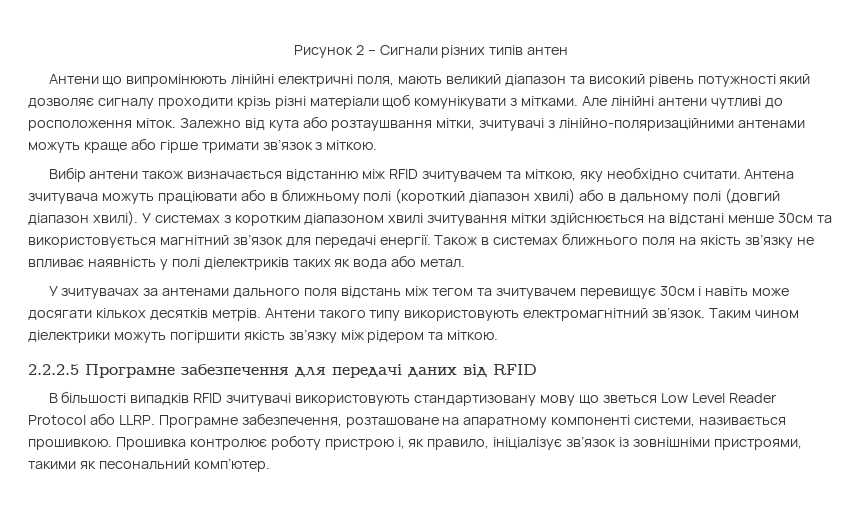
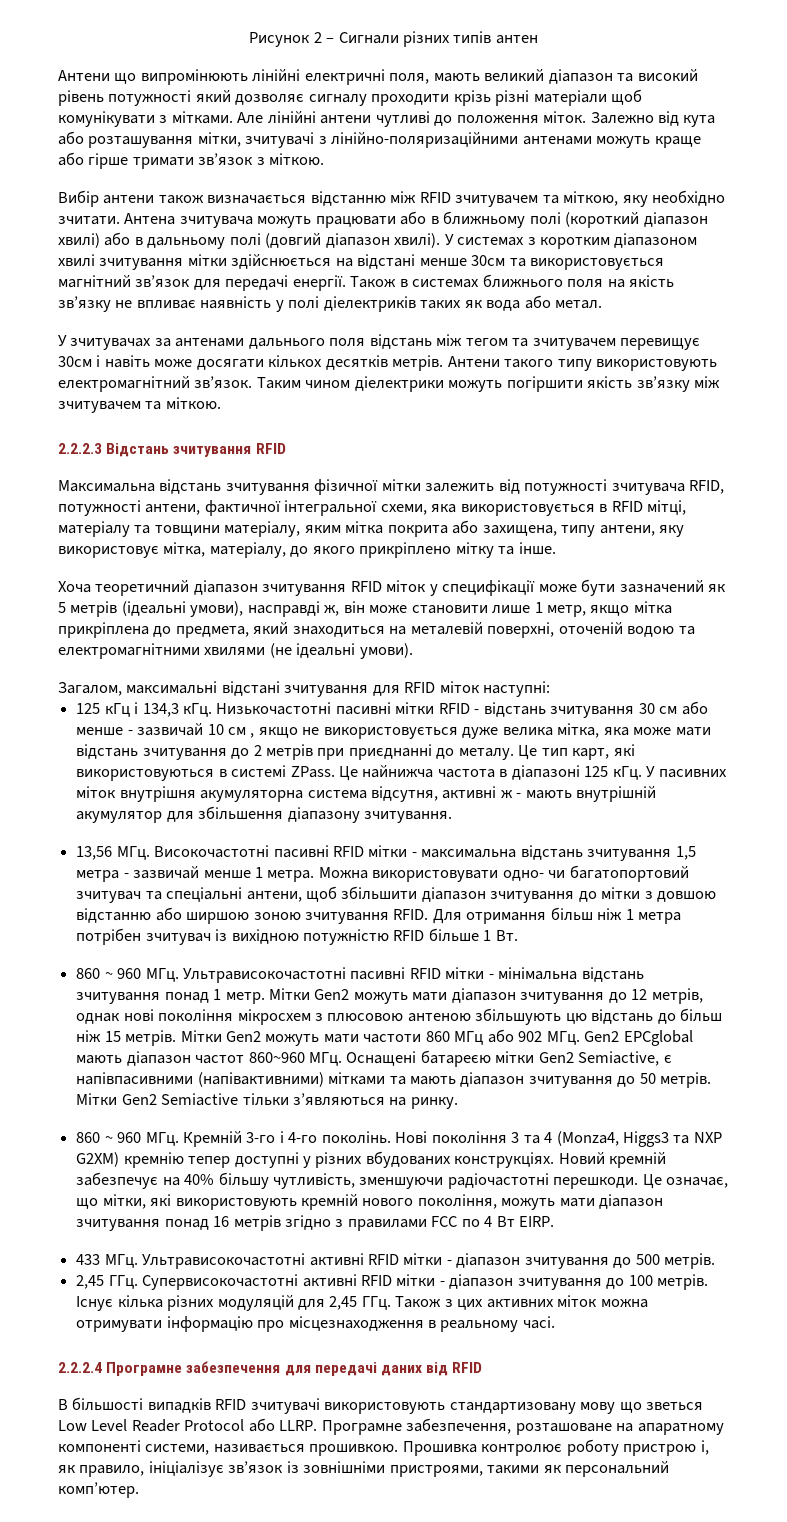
- Але лінійні антени чутливі до росположення міток.
+ Але лінійні антени чутливі до положення міток.
- Залежно від кута або розтаушвання мітки, зчитувачі з лінійно-поляризаційними антенами можуть краще або гірше тримати зв’язок з міткою.
+ Залежно від кута або розташування мітки, зчитувачі з лінійно-поляризаційними антенами можуть краще або гірше тримати зв’язок з міткою.
- Вибір антени також визначається відстанню між RFID зчитувачем та міткою, яку необхідно считати.
+ Вибір антени також визначається відстанню між RFID зчитувачем та міткою, яку необхідно зчитати.
- Антена зчитувача можуть праціювати або в ближньому полі (короткий діапазон хвилі) або в дальному полі (довгий діапазон хвилі).
+ Антена зчитувача можуть працювати або в ближньому полі (короткий діапазон хвилі) або в дальньому полі (довгий діапазон хвилі).
- У зчитувачах за антенами дального поля відстань між тегом та зчитувачем перевищує 30см і навіть може досягати кількох десятків метрів.
+ У зчитувачах за антенами дальнього поля відстань між тегом та зчитувачем перевищує 30см і навіть може досягати кількох десятків метрів.
- Таким чином діелектрики можуть погіршити якість зв’язку між рідером та міткою.
+ Таким чином діелектрики можуть погіршити якість зв’язку між зчитувачем та міткою.
- 2.2.2.5 Програмне забезпечення для передачі даних від RFID
+ 2.2.2.3 Відстань зчитування RFID
+ Максимальна відстань зчитування фізичної мітки залежить від потужності зчитувача RFID, потужності антени, фактичної інтегральної схеми, яка використовується в RFID мітці, матеріалу та товщини матеріалу, яким мітка покрита або захищена, типу антени, яку використовує мітка, матеріалу, до якого прикріплено мітку та інше.
+ Хоча теоретичний діапазон зчитування RFID міток у специфікації може бути зазначений як 5 метрів (ідеальні умови), насправді ж, він може становити лише 1 метр, якщо мітка прикріплена до предмета, який знаходиться на металевій поверхні, оточеній водою та електромагнітними хвилями (не ідеальні умови).
+ Загалом, максимальні відстані зчитування для RFID міток наступні:
+ 125 кГц і 134,3 кГц. Низькочастотні пасивні мітки RFID - відстань зчитування 30 см або менше - зазвичай 10 см , якщо не використовується дуже велика мітка, яка може мати відстань зчитування до 2 метрів при приєднанні до металу. Це тип карт, які використовуються в системі ZPass. Це найнижча частота в діапазоні 125 кГц. У пасивних міток внутрішня акумуляторна система відсутня, активні ж - мають внутрішній акумулятор для збільшення діапазону зчитування.
+ 13,56 МГц. Високочастотні пасивні RFID мітки - максимальна відстань зчитування 1,5 метра - зазвичай менше 1 метра. Можна використовувати одно- чи багатопортовий зчитувач та спеціальні антени, щоб збільшити діапазон зчитування до мітки з довшою відстанню або ширшою зоною зчитування RFID. Для отримання більш ніж 1 метра потрібен зчитувач із вихідною потужністю RFID більше 1 Вт.
+ 860 ~ 960 МГц. Ультрависокочастотні пасивні RFID мітки - мінімальна відстань зчитування понад 1 метр. Мітки Gen2 можуть мати діапазон зчитування до 12 метрів, однак нові покоління мікросхем з плюсовою антеною збільшують цю відстань до більш ніж 15 метрів. Мітки Gen2 можуть мати частоти 860 МГц або 902 МГц. Gen2 EPCglobal мають діапазон частот 860~960 МГц. Оснащені батареєю мітки Gen2 Semiactive, є напівпасивними (напівактивними) мітками та мають діапазон зчитування до 50 метрів. Мітки Gen2 Semiactive тільки з’являються на ринку.
+ 860 ~ 960 МГц. Кремній 3-го і 4-го поколінь. Нові покоління 3 та 4 (Monza4, Higgs3 та NXP G2XM) кремнію тепер доступні у різних вбудованих конструкціях. Новий кремній забезпечує на 40% більшу чутливість, зменшуючи радіочастотні перешкоди. Це означає, що мітки, які використовують кремній нового покоління, можуть мати діапазон зчитування понад 16 метрів згідно з правилами FCC по 4 Вт EIRP.
+ 433 МГц. Ультрависокочастотні активні RFID мітки - діапазон зчитування до 500 метрів.
+ 2,45 ГГц. Супервисокочастотні активні RFID мітки - діапазон зчитування до 100 метрів. Існує кілька різних модуляцій для 2,45 ГГц. Також з цих активних міток можна отримувати інформацію про місцезнаходження в реальному часі.
+ 2.2.2.4 Програмне забезпечення для передачі даних від RFID
- Прошивка контролює роботу пристрою і, як правило, ініціалізує зв’язок із зовнішніми пристроями, такими як песональний комп’ютер.
+ Прошивка контролює роботу пристрою і, як правило, ініціалізує зв’язок із зовнішніми пристроями, такими як персональний комп’ютер.

